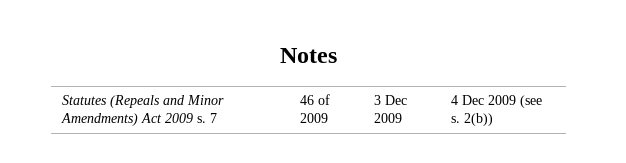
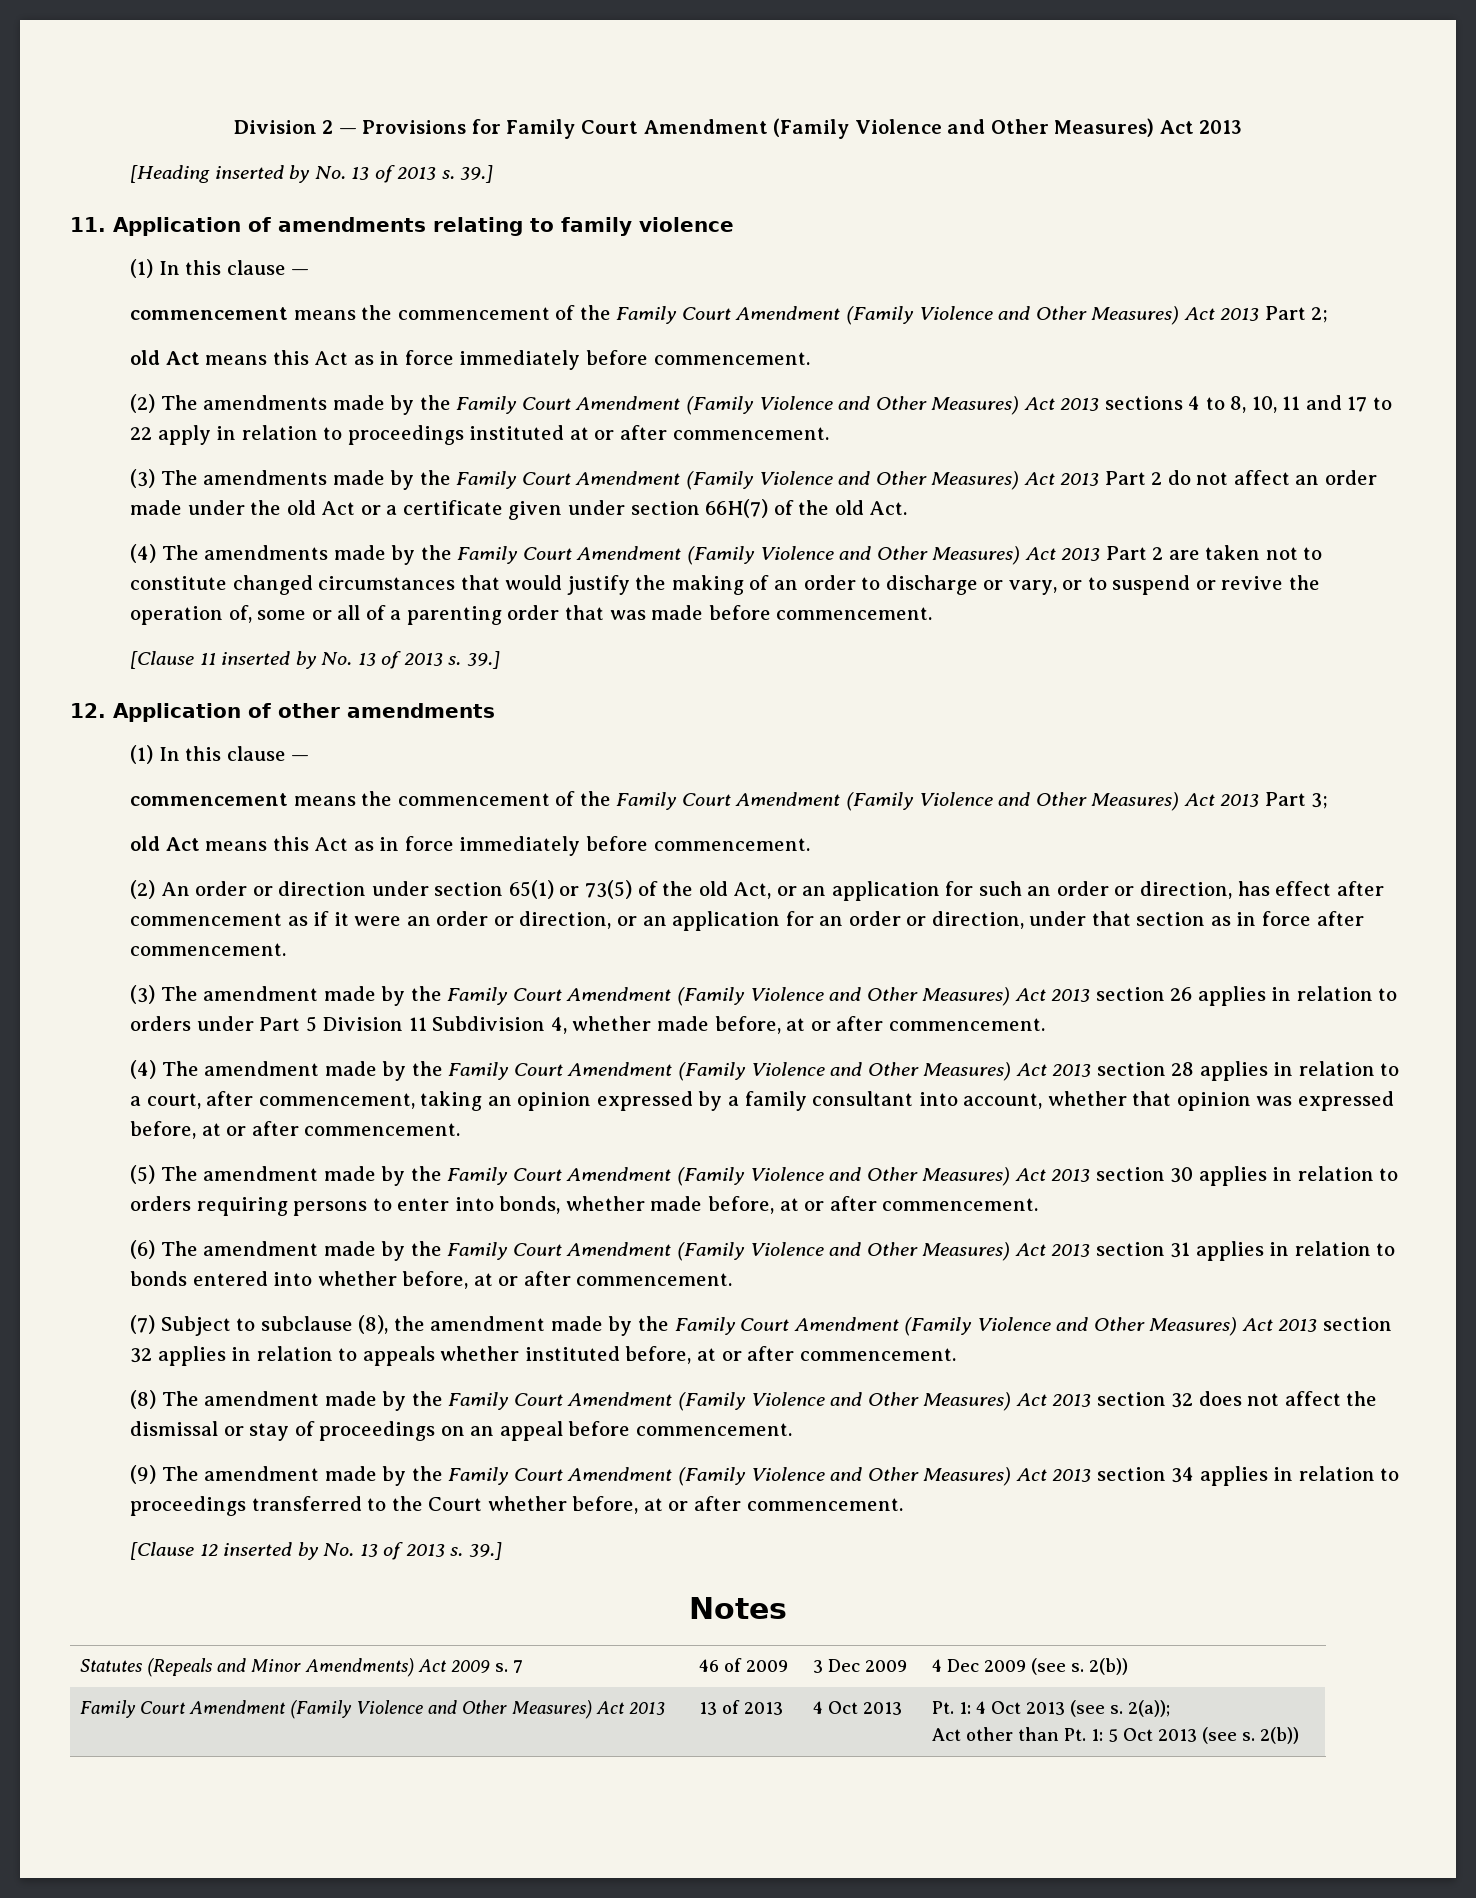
+ Division 2 — Provisions for Family Court Amendment (Family Violence and Other Measures) Act 2013
+ [Heading inserted by No. 13 of 2013 s. 39.]
+ 11. Application of amendments relating to family violence
+ (1) In this clause —
+ commencement means the commencement of the Family Court Amendment (Family Violence and Other Measures) Act 2013 Part 2;
+ old Act means this Act as in force immediately before commencement.
+ (2) The amendments made by the Family Court Amendment (Family Violence and Other Measures) Act 2013 sections 4 to 8, 10, 11 and 17 to 22 apply in relation to proceedings instituted at or after commencement.
+ (3) The amendments made by the Family Court Amendment (Family Violence and Other Measures) Act 2013 Part 2 do not affect an order made under the old Act or a certificate given under section 66H(7) of the old Act.
+ (4) The amendments made by the Family Court Amendment (Family Violence and Other Measures) Act 2013 Part 2 are taken not to constitute changed circumstances that would justify the making of an order to discharge or vary, or to suspend or revive the operation of, some or all of a parenting order that was made before commencement.
+ [Clause 11 inserted by No. 13 of 2013 s. 39.]
+ 12. Application of other amendments
+ (1) In this clause —
+ commencement means the commencement of the Family Court Amendment (Family Violence and Other Measures) Act 2013 Part 3;
+ old Act means this Act as in force immediately before commencement.
+ (2) An order or direction under section 65(1) or 73(5) of the old Act, or an application for such an order or direction, has effect after commencement as if it were an order or direction, or an application for an order or direction, under that section as in force after commencement.
+ (3) The amendment made by the Family Court Amendment (Family Violence and Other Measures) Act 2013 section 26 applies in relation to orders under Part 5 Division 11 Subdivision 4, whether made before, at or after commencement.
+ (4) The amendment made by the Family Court Amendment (Family Violence and Other Measures) Act 2013 section 28 applies in relation to a court, after commencement, taking an opinion expressed by a family consultant into account, whether that opinion was expressed before, at or after commencement.
+ (5) The amendment made by the Family Court Amendment (Family Violence and Other Measures) Act 2013 section 30 applies in relation to orders requiring persons to enter into bonds, whether made before, at or after commencement.
+ (6) The amendment made by the Family Court Amendment (Family Violence and Other Measures) Act 2013 section 31 applies in relation to bonds entered into whether before, at or after commencement.
+ (7) Subject to subclause (8), the amendment made by the Family Court Amendment (Family Violence and Other Measures) Act 2013 section 32 applies in relation to appeals whether instituted before, at or after commencement.
+ (8) The amendment made by the Family Court Amendment (Family Violence and Other Measures) Act 2013 section 32 does not affect the dismissal or stay of proceedings on an appeal before commencement.
+ (9) The amendment made by the Family Court Amendment (Family Violence and Other Measures) Act 2013 section 34 applies in relation to proceedings transferred to the Court whether before, at or after commencement.
+ [Clause 12 inserted by No. 13 of 2013 s. 39.]
+ Family Court Amendment (Family Violence and Other Measures) Act 2013 | 13 of 2013 | 4 Oct 2013 | Pt. 1: 4 Oct 2013 (see s. 2(a));
+ Act other than Pt. 1: 5 Oct 2013 (see s. 2(b))

